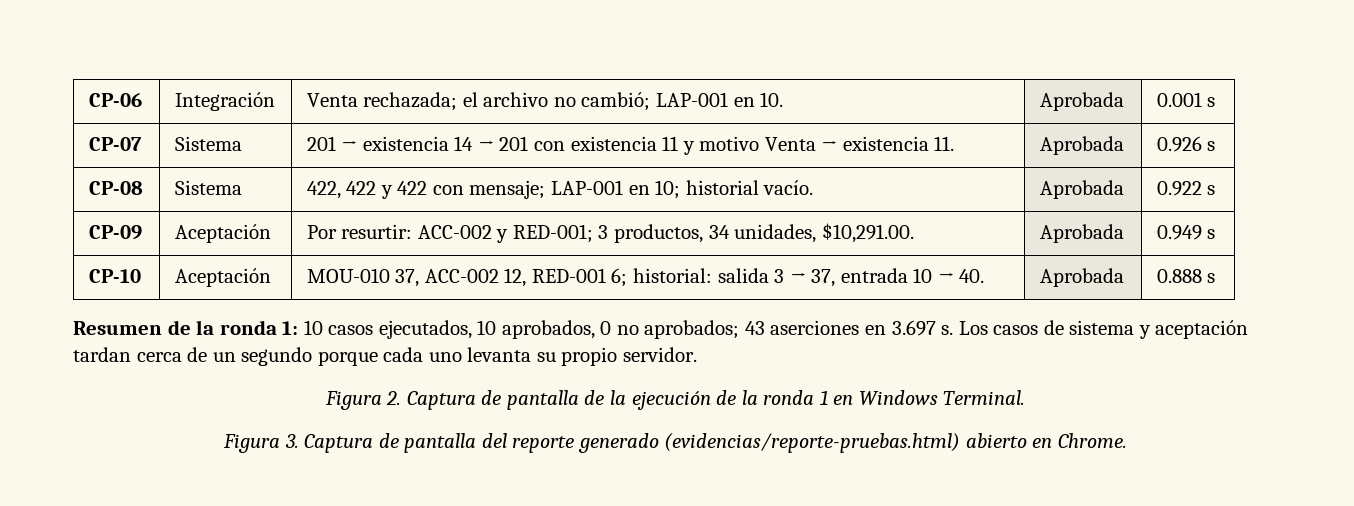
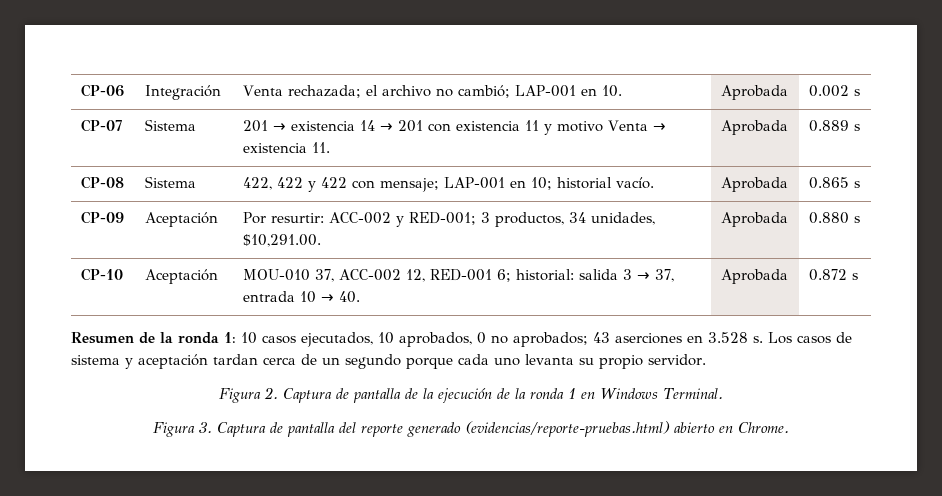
- CP-06 | Integración | Venta rechazada; el archivo no cambió; LAP-001 en 10. | Aprobada | 0.001 s
+ CP-06 | Integración | Venta rechazada; el archivo no cambió; LAP-001 en 10. | Aprobada | 0.002 s
- CP-07 | Sistema | 201 → existencia 14 → 201 con existencia 11 y motivo Venta → existencia 11. | Aprobada | 0.926 s
+ CP-07 | Sistema | 201 → existencia 14 → 201 con existencia 11 y motivo Venta → existencia 11. | Aprobada | 0.889 s
- CP-08 | Sistema | 422, 422 y 422 con mensaje; LAP-001 en 10; historial vacío. | Aprobada | 0.922 s
+ CP-08 | Sistema | 422, 422 y 422 con mensaje; LAP-001 en 10; historial vacío. | Aprobada | 0.865 s
- CP-09 | Aceptación | Por resurtir: ACC-002 y RED-001; 3 productos, 34 unidades, $10,291.00. | Aprobada | 0.949 s
+ CP-09 | Aceptación | Por resurtir: ACC-002 y RED-001; 3 productos, 34 unidades, $10,291.00. | Aprobada | 0.880 s
- CP-10 | Aceptación | MOU-010 37, ACC-002 12, RED-001 6; historial: salida 3 → 37, entrada 10 → 40. | Aprobada | 0.888 s
+ CP-10 | Aceptación | MOU-010 37, ACC-002 12, RED-001 6; historial: salida 3 → 37, entrada 10 → 40. | Aprobada | 0.872 s
- Resumen de la ronda 1: 10 casos ejecutados, 10 aprobados, 0 no aprobados; 43 aserciones en 3.697 s.
+ Resumen de la ronda 1: 10 casos ejecutados, 10 aprobados, 0 no aprobados; 43 aserciones en 3.528 s.

